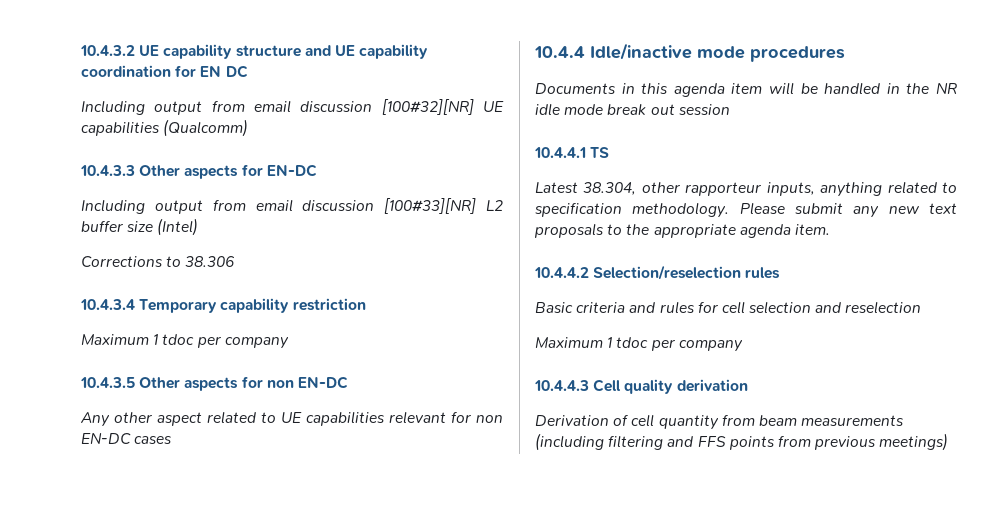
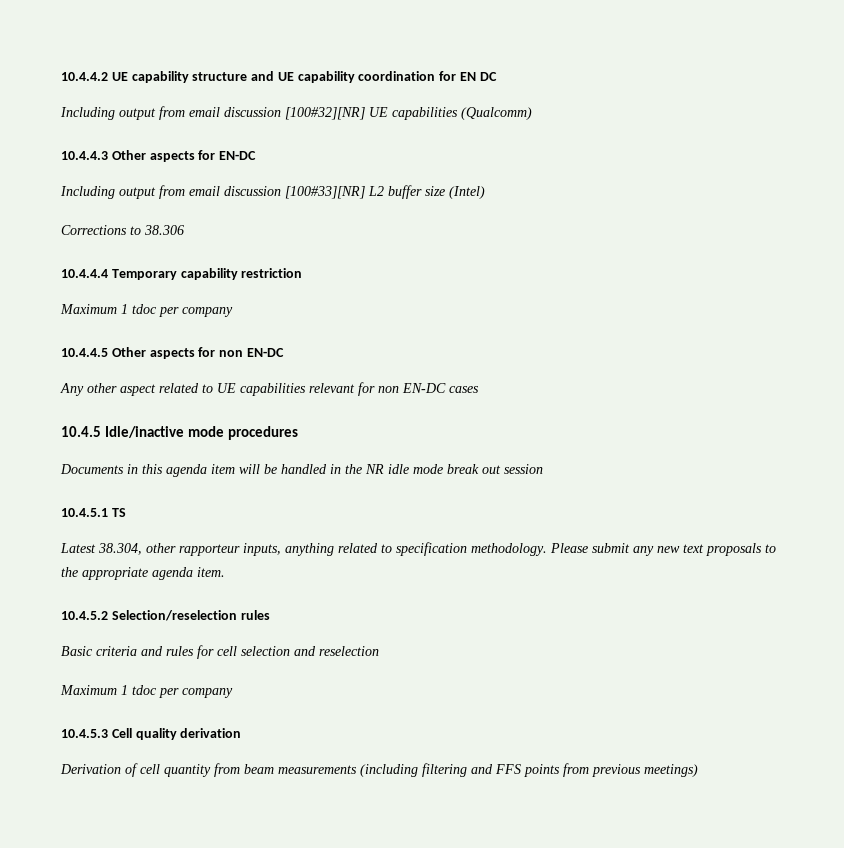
- 10.4.3.2 UE capability structure and UE capability coordination for EN DC
+ 10.4.4.2 UE capability structure and UE capability coordination for EN DC
- 10.4.3.3 Other aspects for EN-DC
+ 10.4.4.3 Other aspects for EN-DC
- 10.4.3.4 Temporary capability restriction
+ 10.4.4.4 Temporary capability restriction
- 10.4.3.5 Other aspects for non EN-DC
+ 10.4.4.5 Other aspects for non EN-DC
- 10.4.4 Idle/inactive mode procedures
+ 10.4.5 Idle/inactive mode procedures
- 10.4.4.1 TS
+ 10.4.5.1 TS
- 10.4.4.2 Selection/reselection rules
+ 10.4.5.2 Selection/reselection rules
- 10.4.4.3 Cell quality derivation
+ 10.4.5.3 Cell quality derivation

